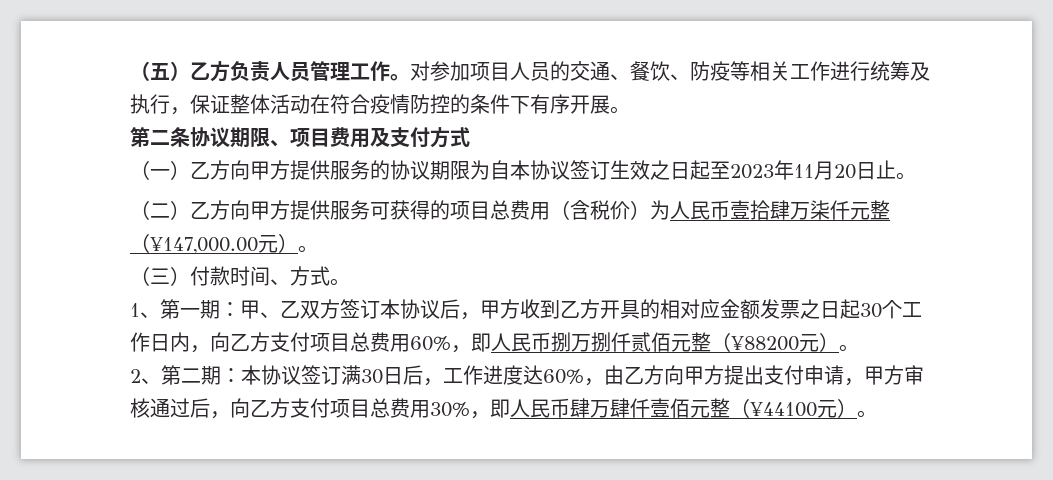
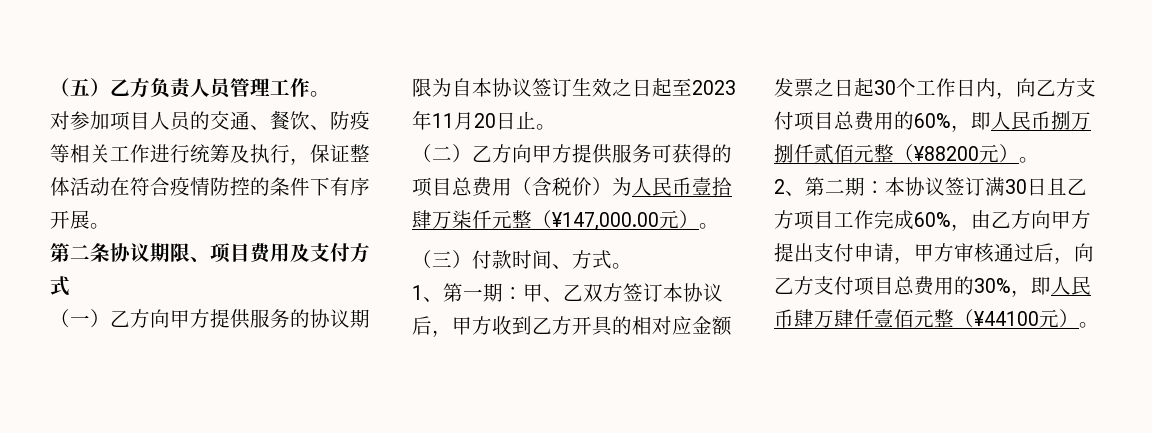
- （五）乙方负责人员管理工作。对参加项目人员的交通、餐饮、防疫等相关工作进行统筹及执行，保证整体活动在符合疫情防控的条件下有序开展。
+ （五）乙方负责人员管理工作。
+ 对参加项目人员的交通、餐饮、防疫等相关工作进行统筹及执行，保证整体活动在符合疫情防控的条件下有序开展。
- 1、第一期：甲、乙双方签订本协议后，甲方收到乙方开具的相对应金额发票之日起30个工作日内，向乙方支付项目总费用60%，即人民币捌万捌仟贰佰元整（¥88200元）。
+ 1、第一期：甲、乙双方签订本协议后，甲方收到乙方开具的相对应金额发票之日起30个工作日内，向乙方支付项目总费用的60%，即人民币捌万捌仟贰佰元整（¥88200元）。
- 2、第二期：本协议签订满30日后，工作进度达60%，由乙方向甲方提出支付申请，甲方审核通过后，向乙方支付项目总费用30%，即人民币肆万肆仟壹佰元整（¥44100元）。
+ 2、第二期：本协议签订满30日且乙方项目工作完成60%，由乙方向甲方提出支付申请，甲方审核通过后，向乙方支付项目总费用的30%，即人民币肆万肆仟壹佰元整（¥44100元）。

